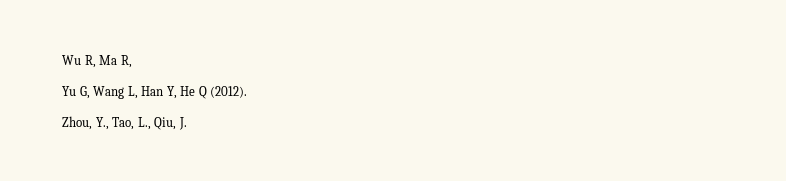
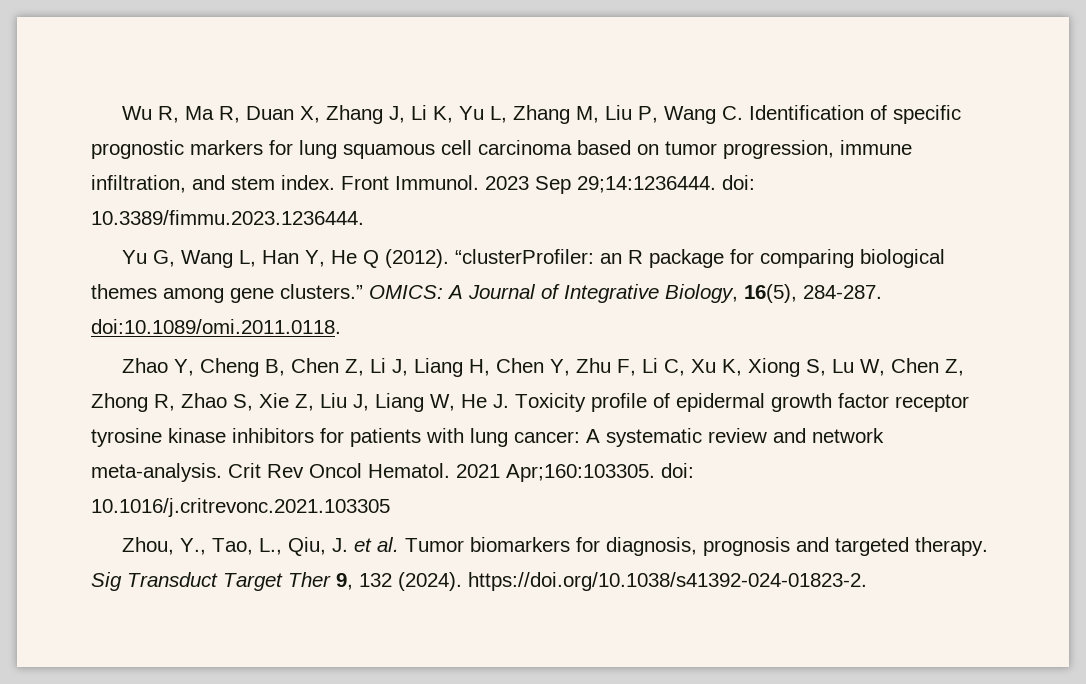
- Wu R, Ma R,
+ Wu R, Ma R, Duan X, Zhang J, Li K, Yu L, Zhang M, Liu P, Wang C. Identification of specific prognostic markers for lung squamous cell carcinoma based on tumor progression, immune infiltration, and stem index. Front Immunol. 2023 Sep 29;14:1236444. doi: 10.3389/fimmu.2023.1236444.
+ “clusterProfiler: an R package for comparing biological themes among gene clusters.” OMICS: A Journal of Integrative Biology, 16(5), 284-287. doi:10.1089/omi.2011.0118.
+ Zhao Y, Cheng B, Chen Z, Li J, Liang H, Chen Y, Zhu F, Li C, Xu K, Xiong S, Lu W, Chen Z, Zhong R, Zhao S, Xie Z, Liu J, Liang W, He J. Toxicity profile of epidermal growth factor receptor tyrosine kinase inhibitors for patients with lung cancer: A systematic review and network meta-analysis. Crit Rev Oncol Hematol. 2021 Apr;160:103305. doi: 10.1016/j.critrevonc.2021.103305
- Zhou, Y., Tao, L., Qiu, J.
+ Zhou, Y., Tao, L., Qiu, J. et al. Tumor biomarkers for diagnosis, prognosis and targeted therapy. Sig Transduct Target Ther 9, 132 (2024). https://doi.org/10.1038/s41392-024-01823-2.

